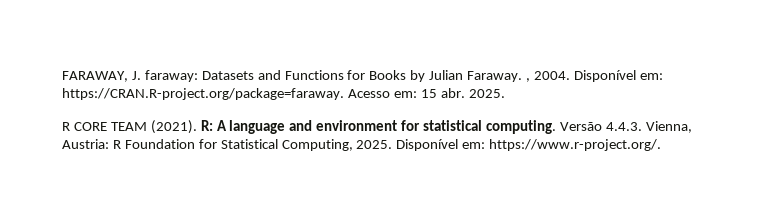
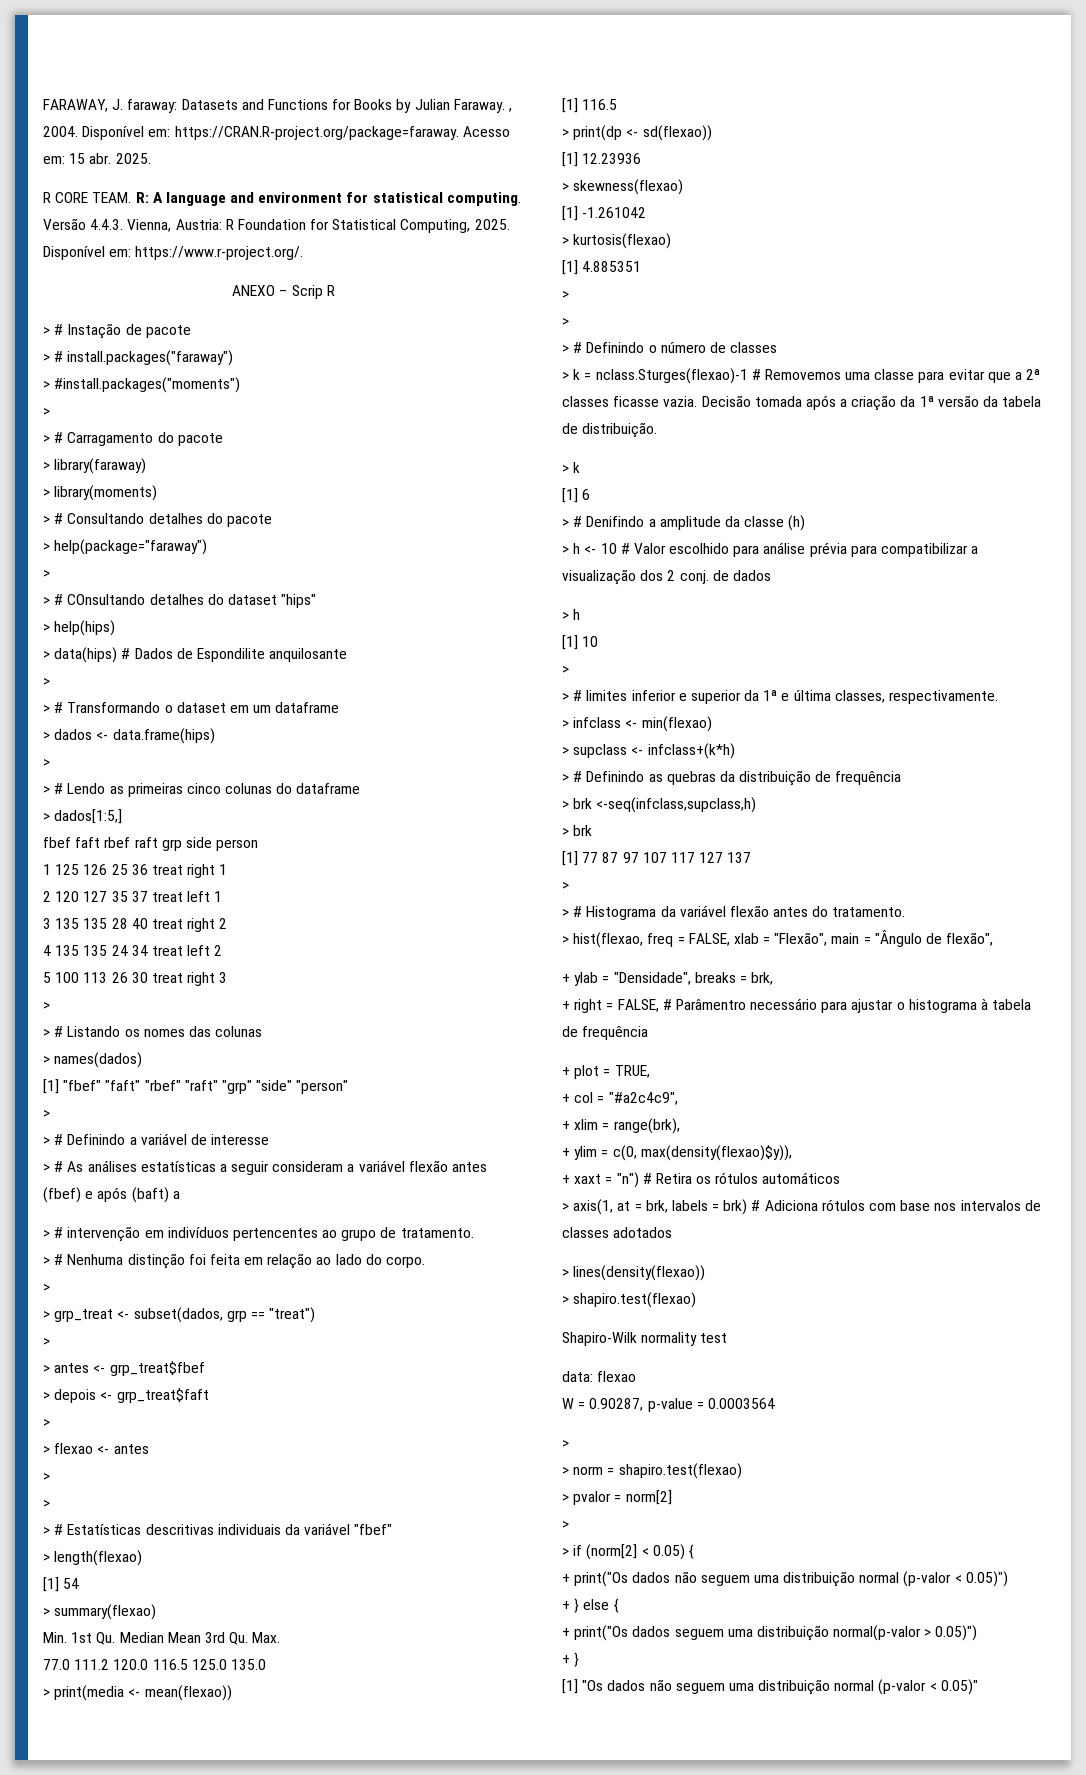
- R CORE TEAM (2021).
+ R CORE TEAM.
+ ANEXO – Scrip R
+ > # Instação de pacote
+ > # install.packages("faraway")
+ > #install.packages("moments")
+ >
+ > # Carragamento do pacote
+ > library(faraway)
+ > library(moments)
+ > # Consultando detalhes do pacote
+ > help(package="faraway")
+ >
+ > # COnsultando detalhes do dataset "hips"
+ > help(hips)
+ > data(hips) # Dados de Espondilite anquilosante
+ >
+ > # Transformando o dataset em um dataframe
+ > dados <- data.frame(hips)
+ >
+ > # Lendo as primeiras cinco colunas do dataframe
+ > dados[1:5,]
+ fbef faft rbef raft grp side person
+ 1 125 126 25 36 treat right 1
+ 2 120 127 35 37 treat left 1
+ 3 135 135 28 40 treat right 2
+ 4 135 135 24 34 treat left 2
+ 5 100 113 26 30 treat right 3
+ >
+ > # Listando os nomes das colunas
+ > names(dados)
+ [1] "fbef" "faft" "rbef" "raft" "grp" "side" "person"
+ >
+ > # Definindo a variável de interesse
+ > # As análises estatísticas a seguir consideram a variável flexão antes (fbef) e após (baft) a
+ > # intervenção em indivíduos pertencentes ao grupo de tratamento.
+ > # Nenhuma distinção foi feita em relação ao lado do corpo.
+ >
+ > grp_treat <- subset(dados, grp == "treat")
+ >
+ > antes <- grp_treat$fbef
+ > depois <- grp_treat$faft
+ >
+ > flexao <- antes
+ >
+ >
+ > # Estatísticas descritivas individuais da variável "fbef"
+ > length(flexao)
+ [1] 54
+ > summary(flexao)
+ Min. 1st Qu. Median Mean 3rd Qu. Max.
+ 77.0 111.2 120.0 116.5 125.0 135.0
+ > print(media <- mean(flexao))
+ [1] 116.5
+ > print(dp <- sd(flexao))
+ [1] 12.23936
+ > skewness(flexao)
+ [1] -1.261042
+ > kurtosis(flexao)
+ [1] 4.885351
+ >
+ >
+ > # Definindo o número de classes
+ > k = nclass.Sturges(flexao)-1 # Removemos uma classe para evitar que a 2ª classes ficasse vazia. Decisão tomada após a criação da 1ª versão da tabela de distribuição.
+ > k
+ [1] 6
+ > # Denifindo a amplitude da classe (h)
+ > h <- 10 # Valor escolhido para análise prévia para compatibilizar a visualização dos 2 conj. de dados
+ > h
+ [1] 10
+ >
+ > # limites inferior e superior da 1ª e última classes, respectivamente.
+ > infclass <- min(flexao)
+ > supclass <- infclass+(k*h)
+ > # Definindo as quebras da distribuição de frequência
+ > brk <-seq(infclass,supclass,h)
+ > brk
+ [1] 77 87 97 107 117 127 137
+ >
+ > # Histograma da variável flexão antes do tratamento.
+ > hist(flexao, freq = FALSE, xlab = "Flexão", main = "Ângulo de flexão",
+ + ylab = "Densidade", breaks = brk,
+ + right = FALSE, # Parâmentro necessário para ajustar o histograma à tabela de frequência
+ + plot = TRUE,
+ + col = "#a2c4c9",
+ + xlim = range(brk),
+ + ylim = c(0, max(density(flexao)$y)),
+ + xaxt = "n") # Retira os rótulos automáticos
+ > axis(1, at = brk, labels = brk) # Adiciona rótulos com base nos intervalos de classes adotados
+ > lines(density(flexao))
+ > shapiro.test(flexao)
+ Shapiro-Wilk normality test
+ data: flexao
+ W = 0.90287, p-value = 0.0003564
+ >
+ > norm = shapiro.test(flexao)
+ > pvalor = norm[2]
+ >
+ > if (norm[2] < 0.05) {
+ + print("Os dados não seguem uma distribuição normal (p-valor < 0.05)")
+ + } else {
+ + print("Os dados seguem uma distribuição normal(p-valor > 0.05)")
+ + }
+ [1] "Os dados não seguem uma distribuição normal (p-valor < 0.05)"

